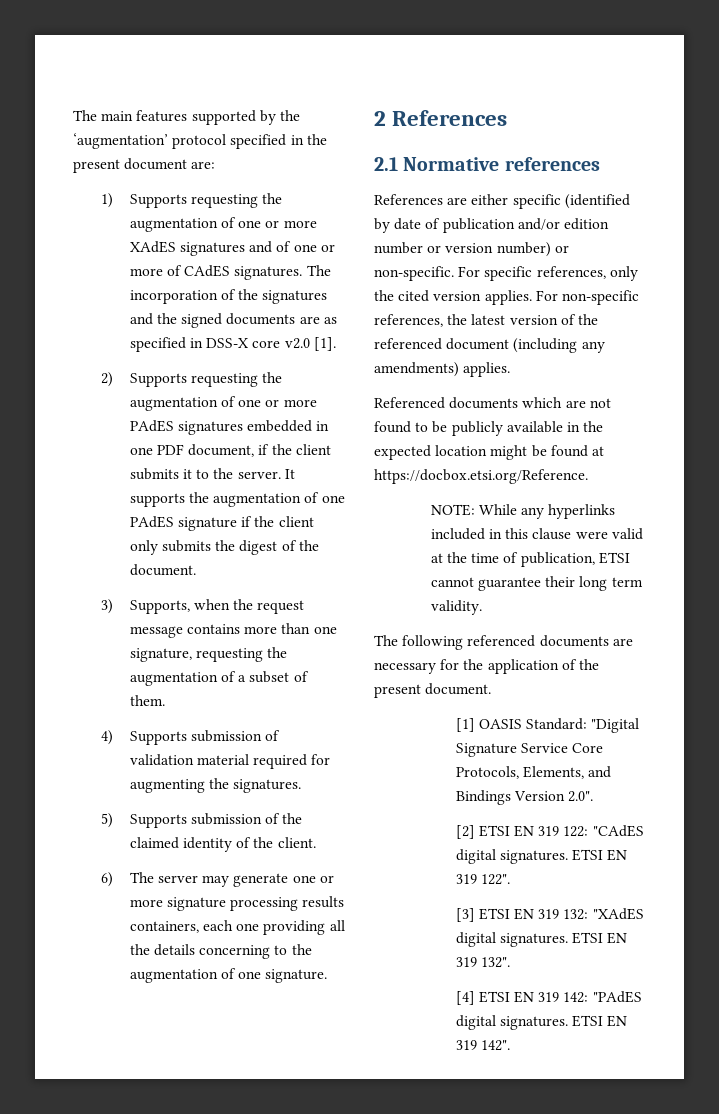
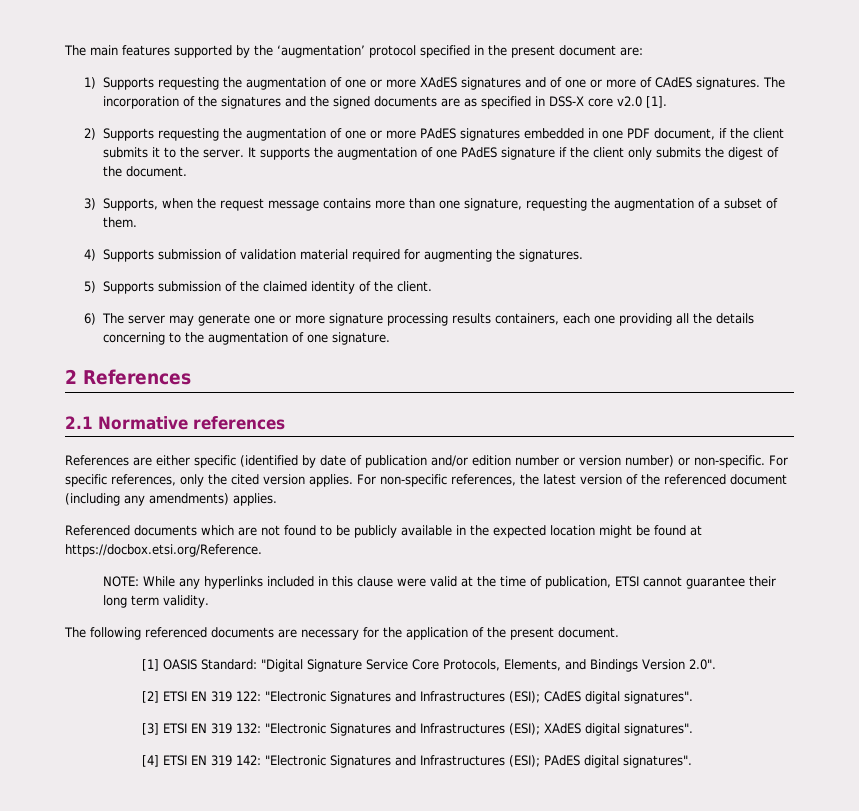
- [2] ETSI EN 319 122: "CAdES digital signatures. ETSI EN 319 122".
+ [2] ETSI EN 319 122: "Electronic Signatures and Infrastructures (ESI); CAdES digital signatures".
- [3] ETSI EN 319 132: "XAdES digital signatures. ETSI EN 319 132".
+ [3] ETSI EN 319 132: "Electronic Signatures and Infrastructures (ESI); XAdES digital signatures".
- [4] ETSI EN 319 142: "PAdES digital signatures. ETSI EN 319 142".
+ [4] ETSI EN 319 142: "Electronic Signatures and Infrastructures (ESI); PAdES digital signatures".

